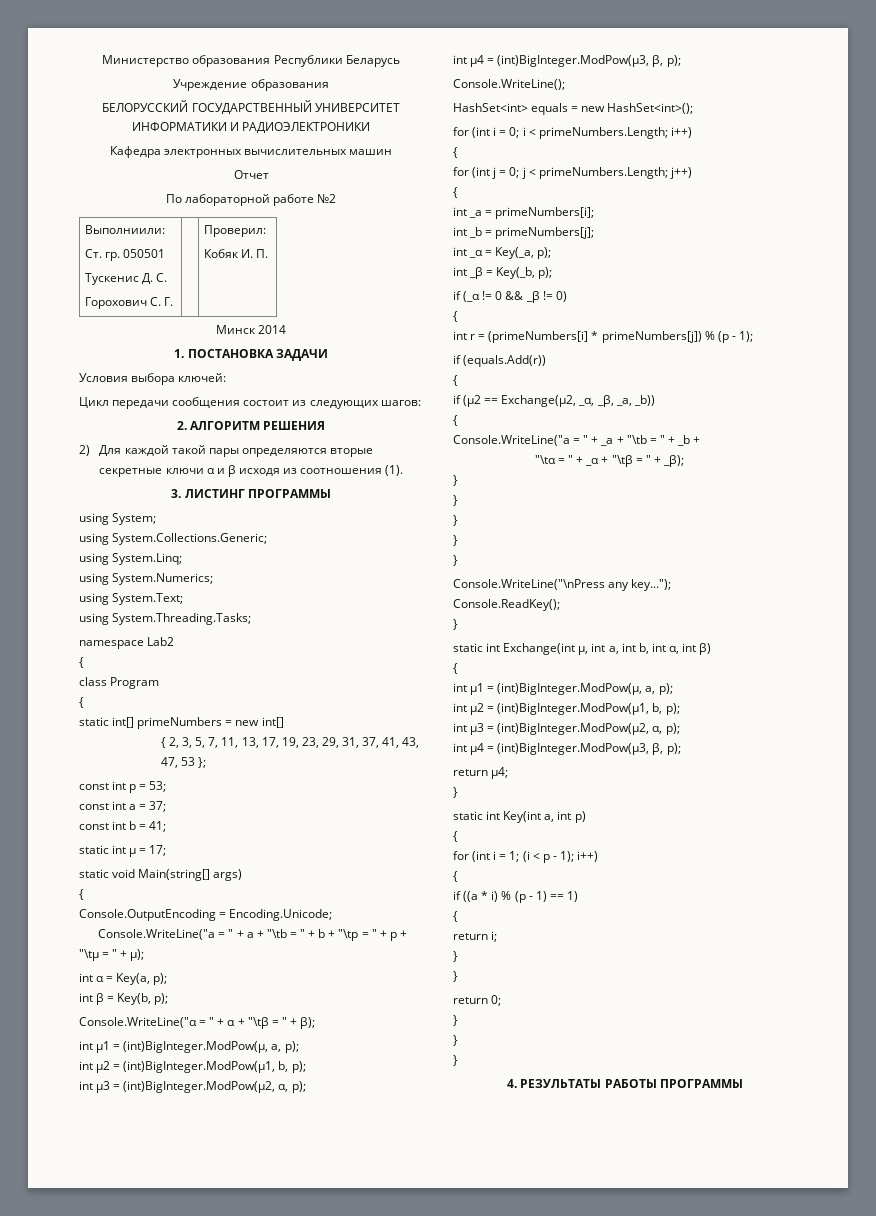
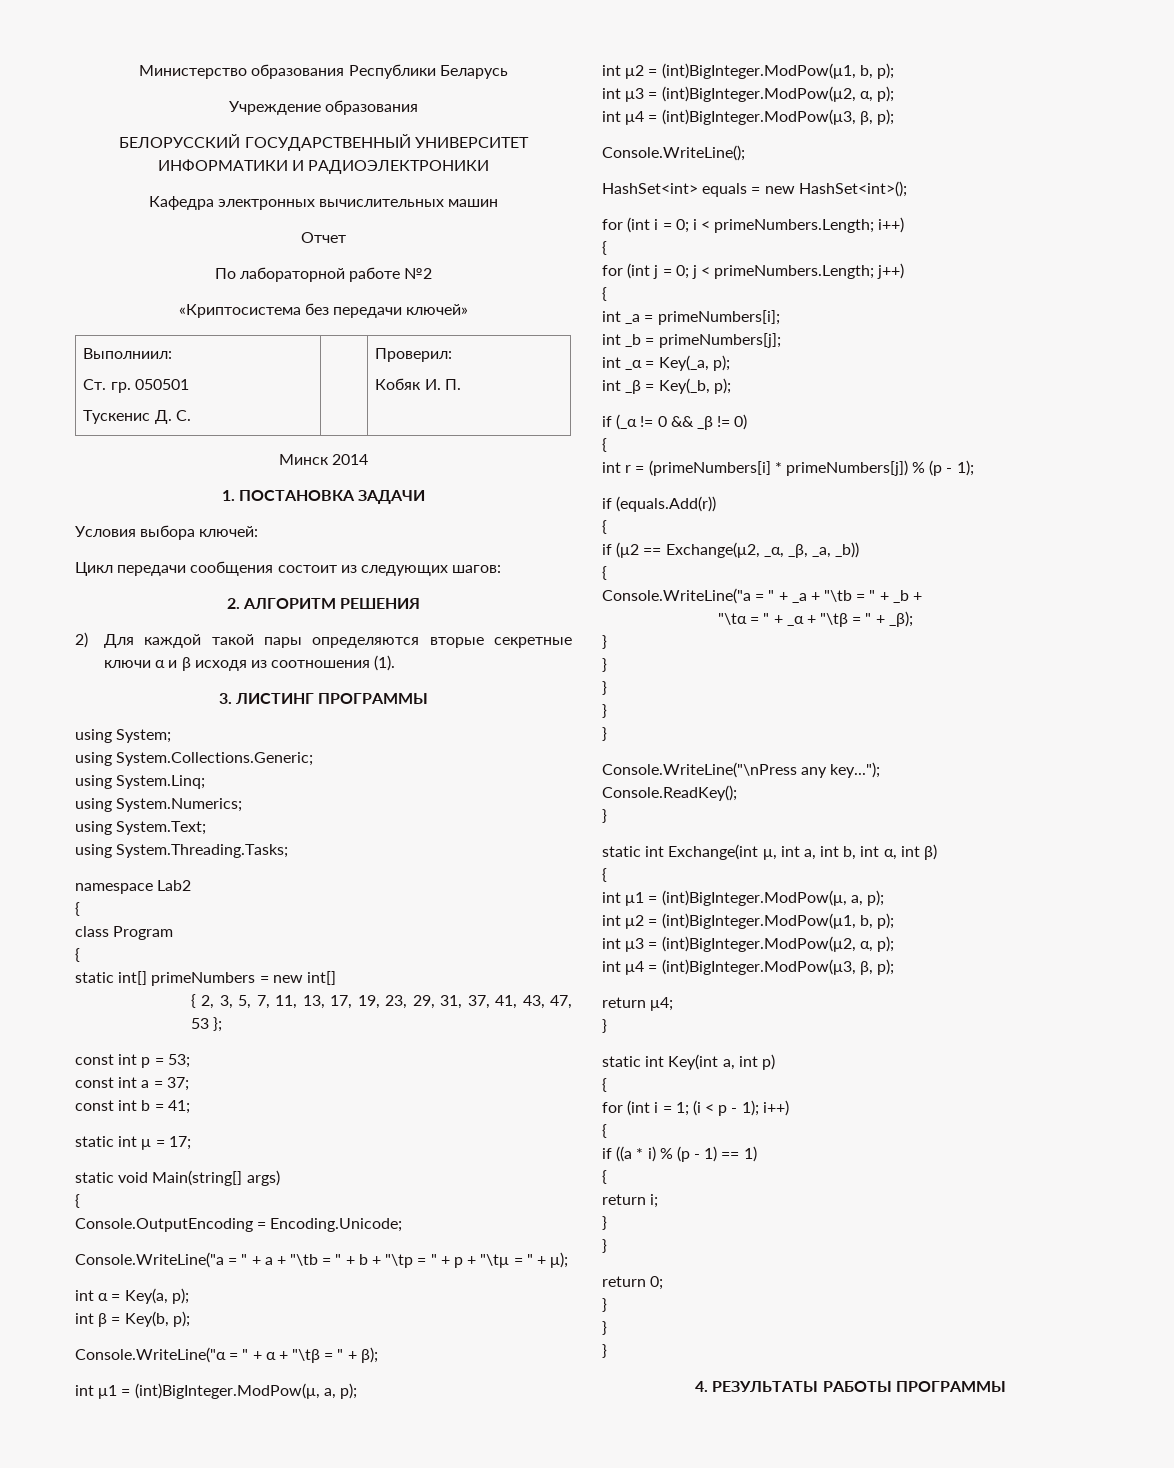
- Выполниили:
+ «Криптосистема без передачи ключей»
+ Выполниил:
  Ст. гр. 050501
- Тускенис Д. С.
- Горохович С. Г. | | Проверил:
+ Тускенис Д. С. | | Проверил:

